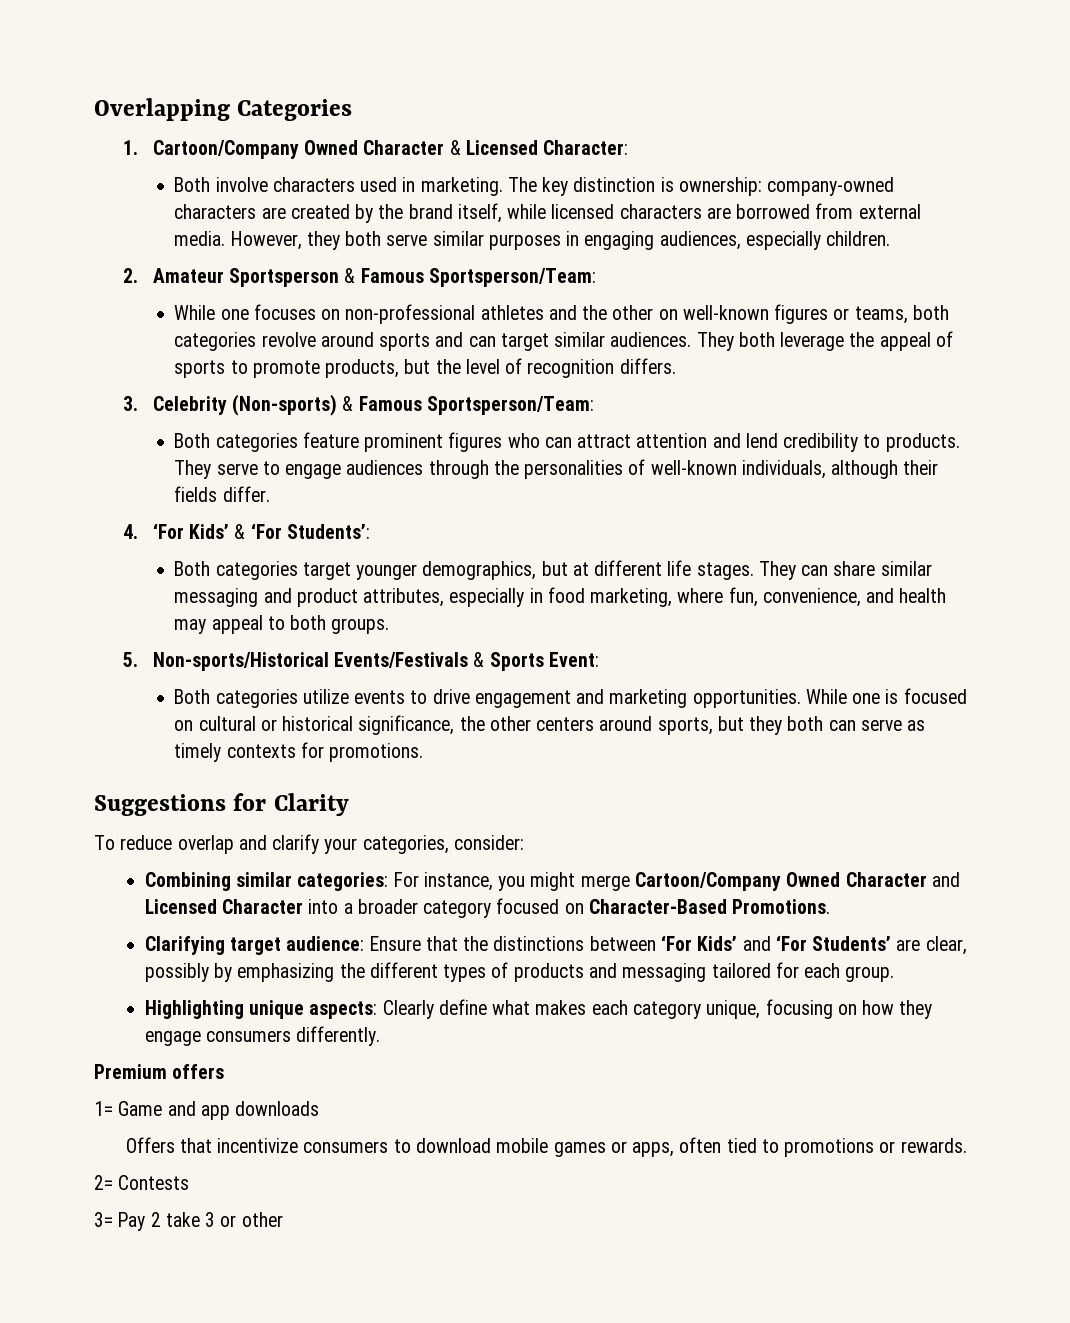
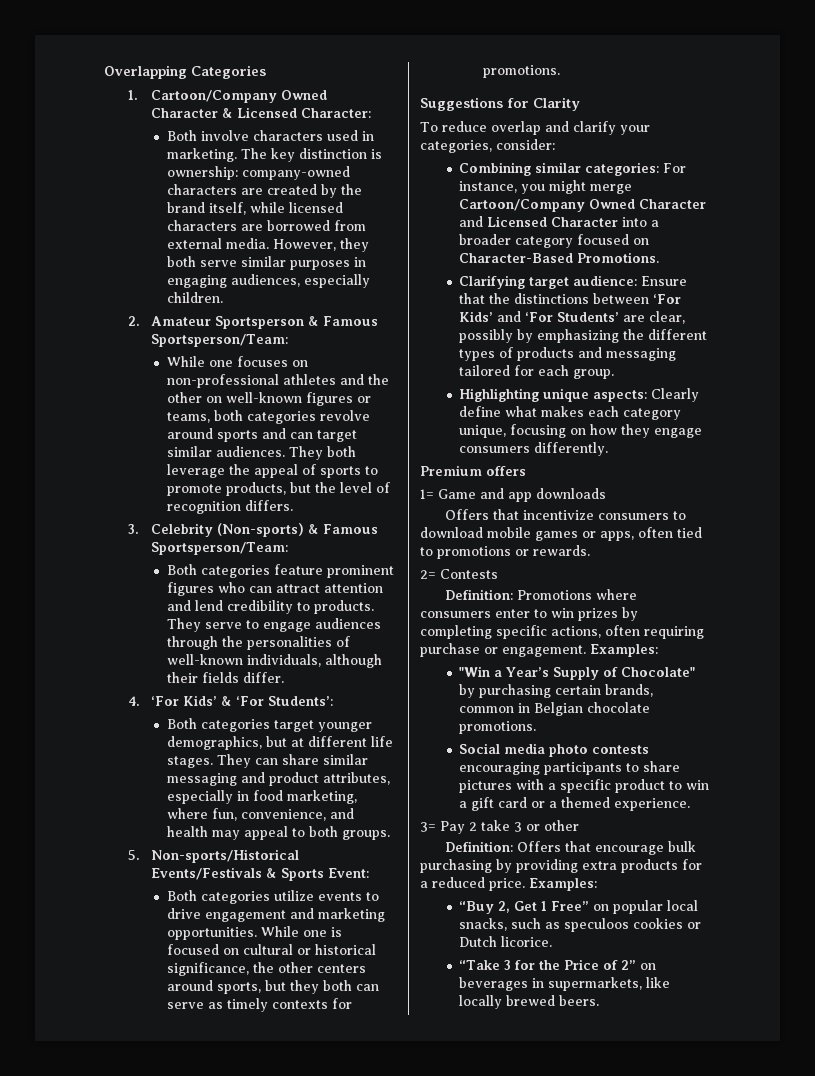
+ Definition: Promotions where consumers enter to win prizes by completing specific actions, often requiring purchase or engagement. Examples:
+ "Win a Year’s Supply of Chocolate" by purchasing certain brands, common in Belgian chocolate promotions.
+ Social media photo contests encouraging participants to share pictures with a specific product to win a gift card or a themed experience.
+ Definition: Offers that encourage bulk purchasing by providing extra products for a reduced price. Examples:
+ “Buy 2, Get 1 Free” on popular local snacks, such as speculoos cookies or Dutch licorice.
+ “Take 3 for the Price of 2” on beverages in supermarkets, like locally brewed beers.

